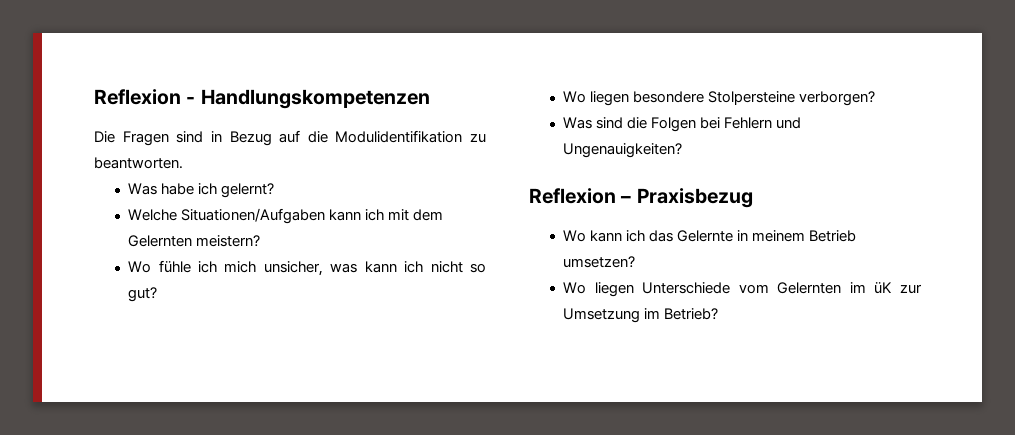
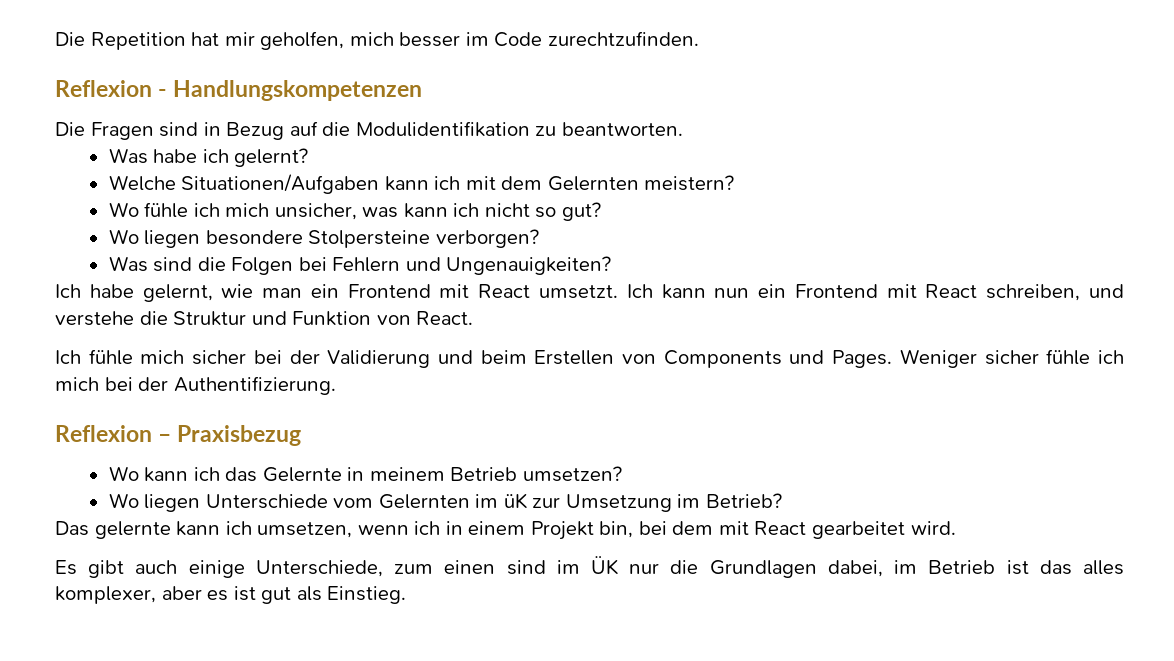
+ Die Repetition hat mir geholfen, mich besser im Code zurechtzufinden.
+ Ich habe gelernt, wie man ein Frontend mit React umsetzt. Ich kann nun ein Frontend mit React schreiben, und verstehe die Struktur und Funktion von React.
+ Ich fühle mich sicher bei der Validierung und beim Erstellen von Components und Pages. Weniger sicher fühle ich mich bei der Authentifizierung.
+ Das gelernte kann ich umsetzen, wenn ich in einem Projekt bin, bei dem mit React gearbeitet wird.
+ Es gibt auch einige Unterschiede, zum einen sind im ÜK nur die Grundlagen dabei, im Betrieb ist das alles komplexer, aber es ist gut als Einstieg.

